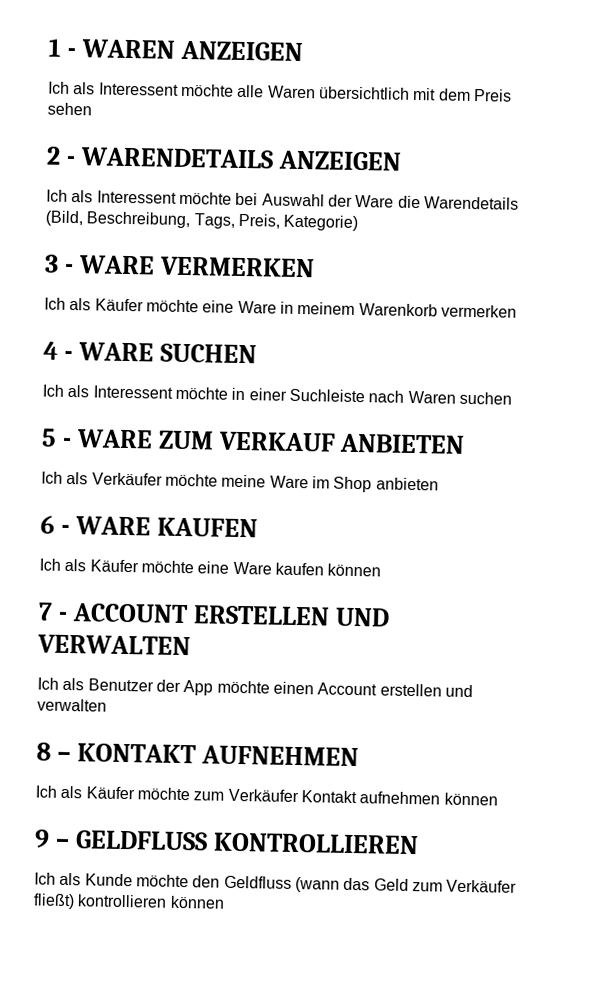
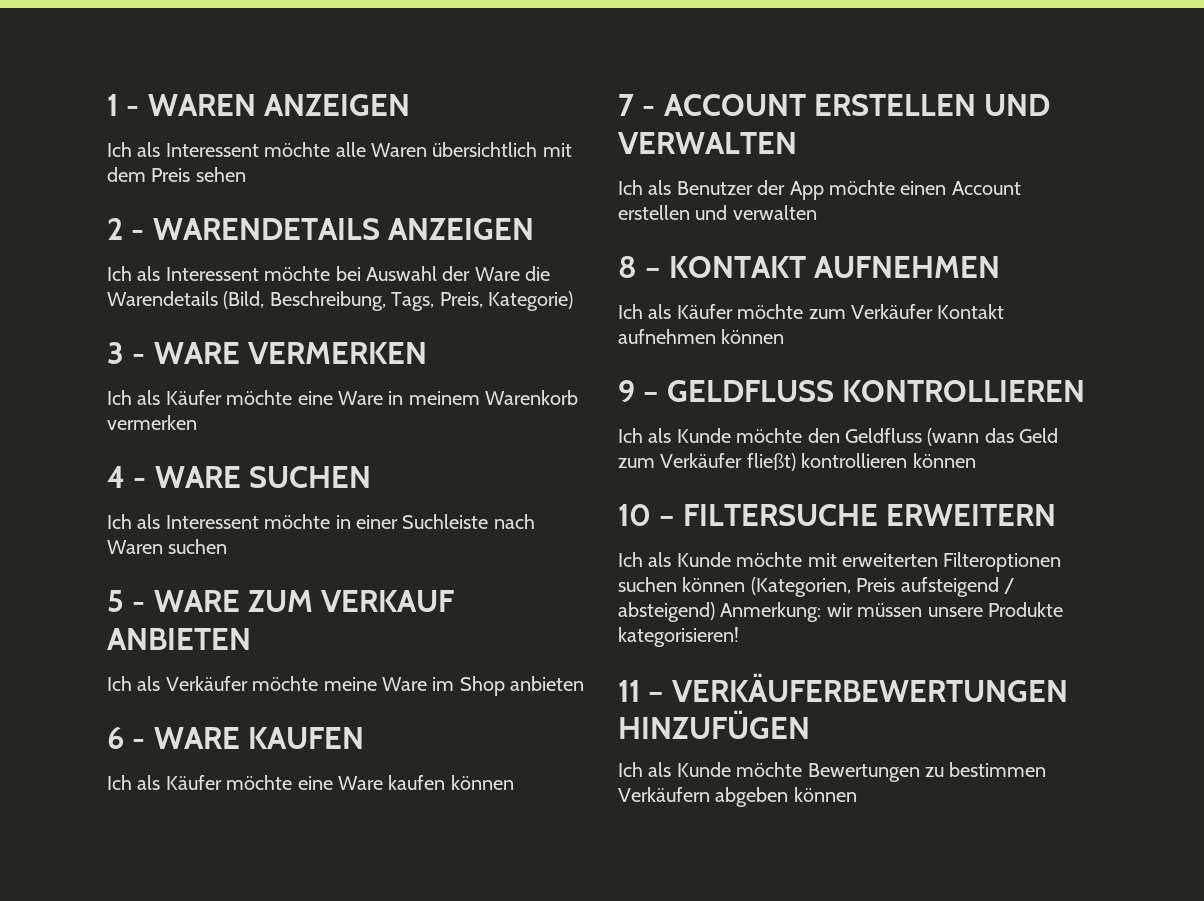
+ 10 – FILTERSUCHE ERWEITERN
+ Ich als Kunde möchte mit erweiterten Filteroptionen suchen können (Kategorien, Preis aufsteigend / absteigend) Anmerkung: wir müssen unsere Produkte kategorisieren!
+ 11 – VERKÄUFERBEWERTUNGEN HINZUFÜGEN
+ Ich als Kunde möchte Bewertungen zu bestimmen Verkäufern abgeben können

